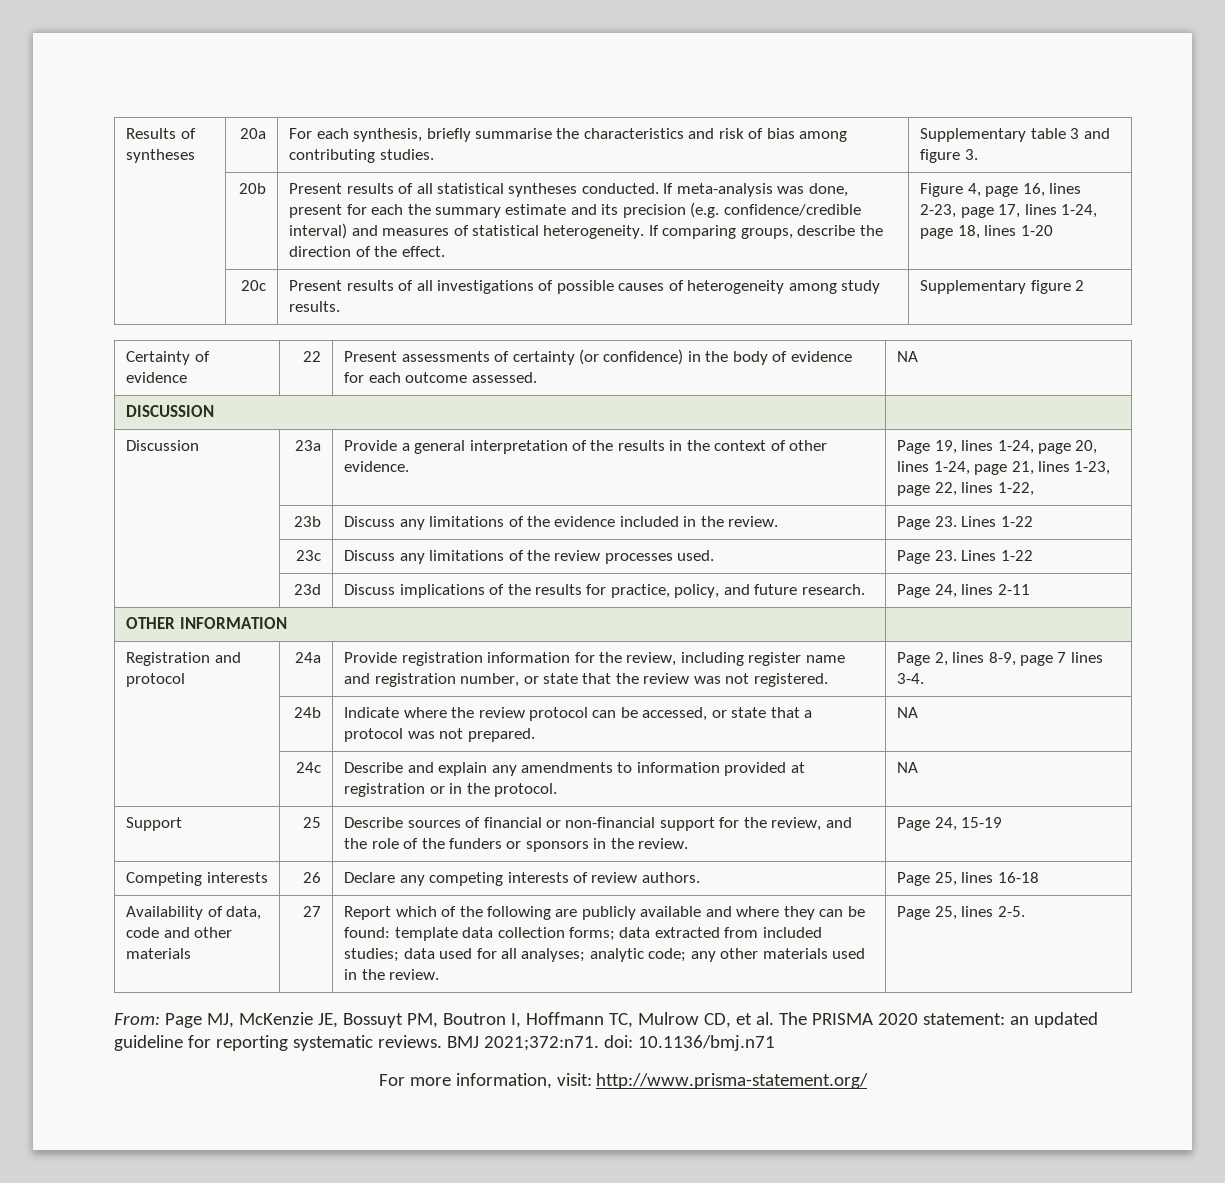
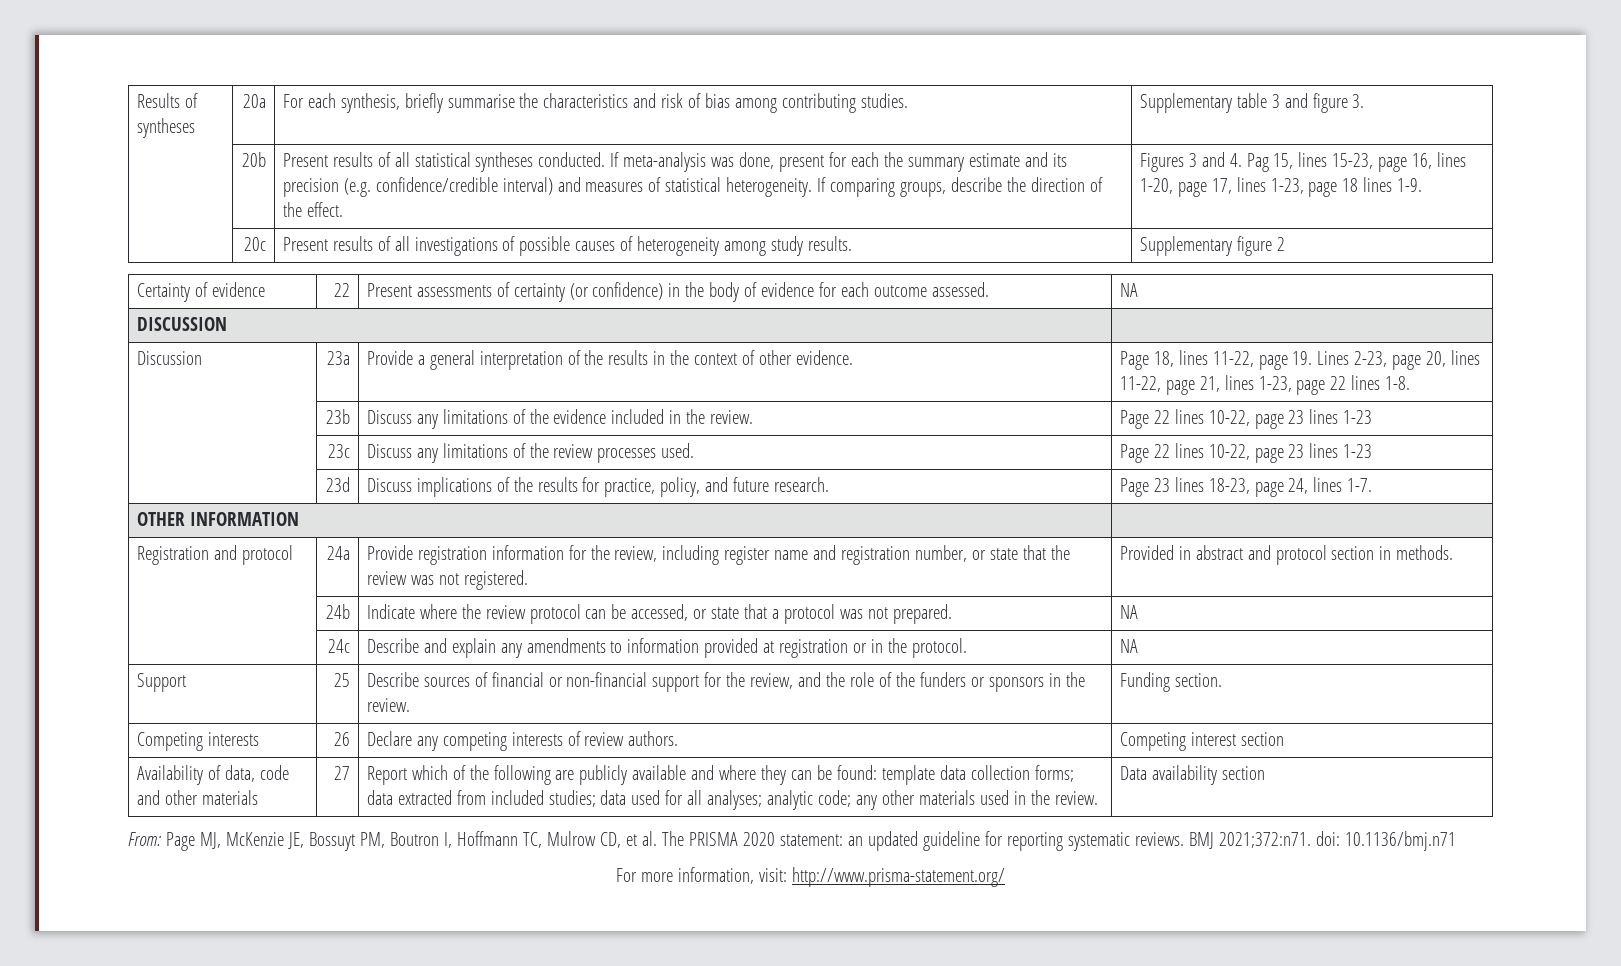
- Figure 4, page 16, lines 2-23, page 17, lines 1-24, page 18, lines 1-20
+ Figures 3 and 4. Pag 15, lines 15-23, page 16, lines 1-20, page 17, lines 1-23, page 18 lines 1-9.
- Discussion | 23a | Provide a general interpretation of the results in the context of other evidence. | Page 19, lines 1-24, page 20, lines 1-24, page 21, lines 1-23, page 22, lines 1-22,
+ Discussion | 23a | Provide a general interpretation of the results in the context of other evidence. | Page 18, lines 11-22, page 19. Lines 2-23, page 20, lines 11-22, page 21, lines 1-23, page 22 lines 1-8.
- | 23b | Discuss any limitations of the evidence included in the review. | Page 23. Lines 1-22
+ | 23b | Discuss any limitations of the evidence included in the review. | Page 22 lines 10-22, page 23 lines 1-23
- | 23c | Discuss any limitations of the review processes used. | Page 23. Lines 1-22
+ | 23c | Discuss any limitations of the review processes used. | Page 22 lines 10-22, page 23 lines 1-23
- | 23d | Discuss implications of the results for practice, policy, and future research. | Page 24, lines 2-11
+ | 23d | Discuss implications of the results for practice, policy, and future research. | Page 23 lines 18-23, page 24, lines 1-7.
- Registration and protocol | 24a | Provide registration information for the review, including register name and registration number, or state that the review was not registered. | Page 2, lines 8-9, page 7 lines 3-4.
+ Registration and protocol | 24a | Provide registration information for the review, including register name and registration number, or state that the review was not registered. | Provided in abstract and protocol section in methods.
- Support | 25 | Describe sources of financial or non-financial support for the review, and the role of the funders or sponsors in the review. | Page 24, 15-19
+ Support | 25 | Describe sources of financial or non-financial support for the review, and the role of the funders or sponsors in the review. | Funding section.
- Competing interests | 26 | Declare any competing interests of review authors. | Page 25, lines 16-18
+ Competing interests | 26 | Declare any competing interests of review authors. | Competing interest section
- Page 25, lines 2-5.
+ Data availability section

